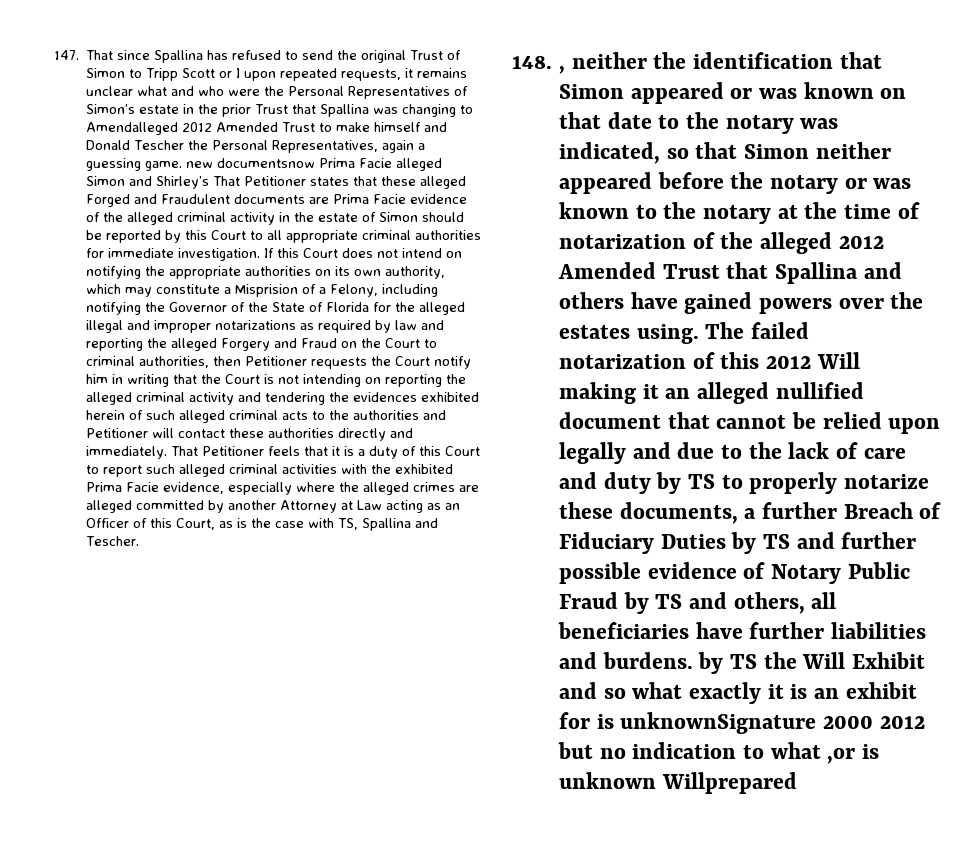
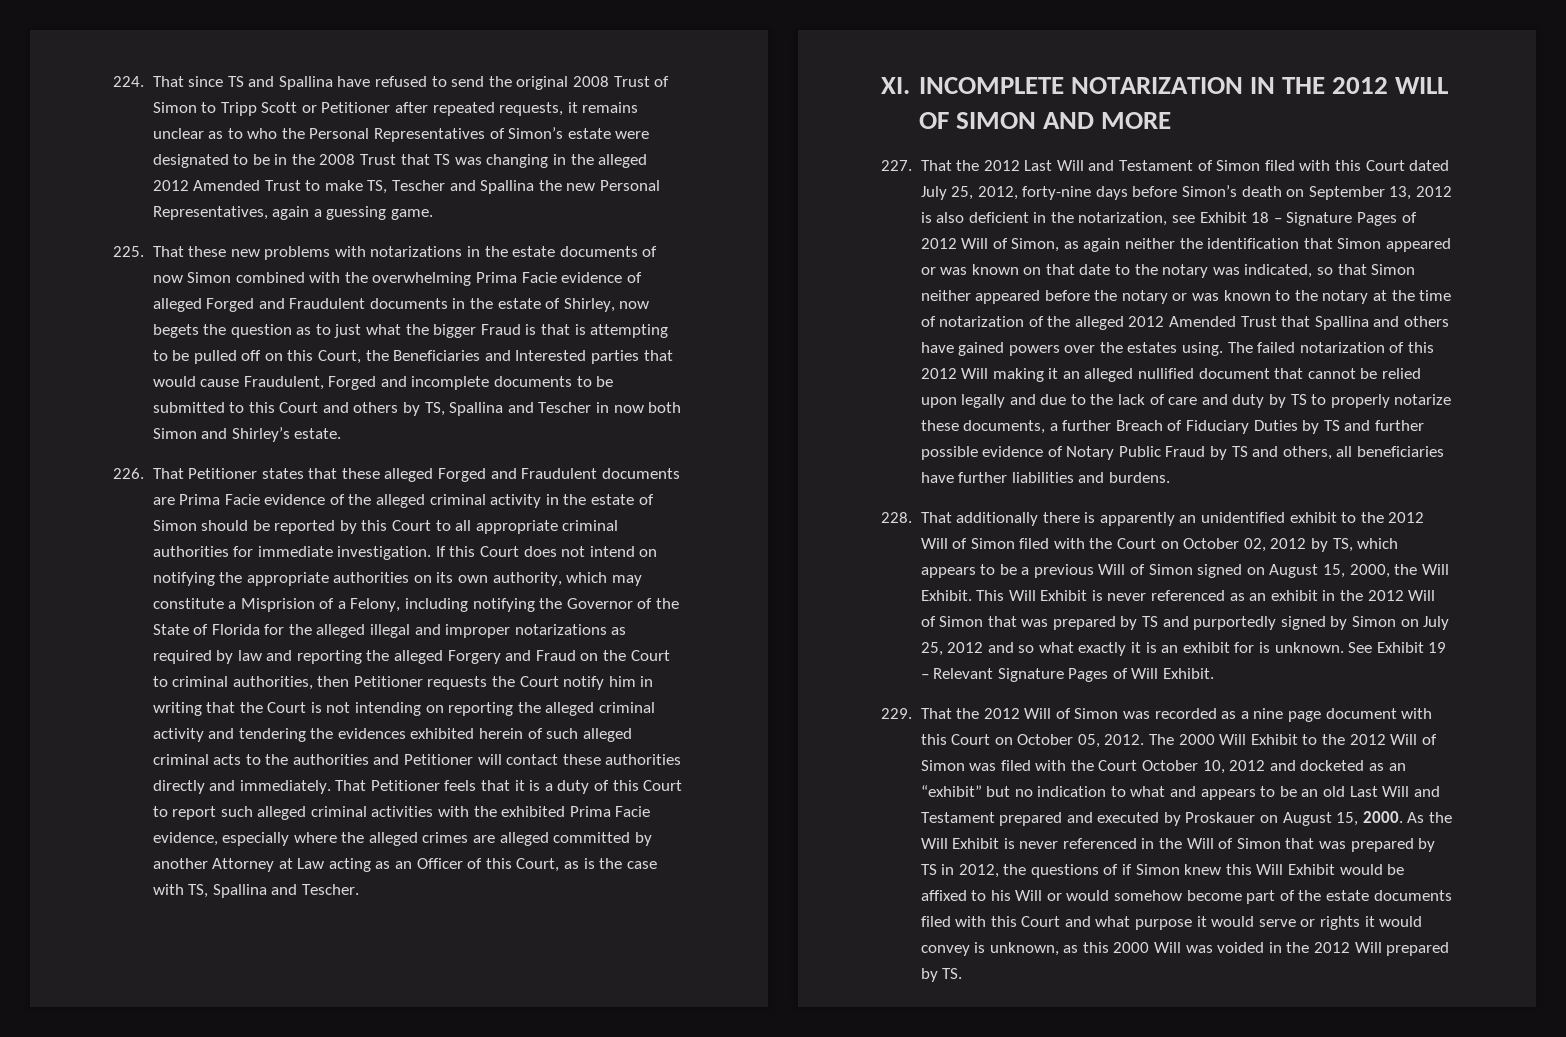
- 147. That since Spallina has refused to send the original Trust of Simon to Tripp Scott or I upon repeated requests, it remains unclear what and who were the Personal Representatives of Simon’s estate in the prior Trust that Spallina was changing to Amendalleged 2012 Amended Trust to make himself and Donald Tescher the Personal Representatives, again a guessing game. new documentsnow Prima Facie alleged Simon and Shirley’s That Petitioner states that these alleged Forged and Fraudulent documents are Prima Facie evidence of the alleged criminal activity in the estate of Simon should be reported by this Court to all appropriate criminal authorities for immediate investigation.
+ 224. That since TS and Spallina have refused to send the original 2008 Trust of Simon to Tripp Scott or Petitioner after repeated requests, it remains unclear as to who the Personal Representatives of Simon’s estate were designated to be in the 2008 Trust that TS was changing in the alleged 2012 Amended Trust to make TS, Tescher and Spallina the new Personal Representatives, again a guessing game.
+ 225. That these new problems with notarizations in the estate documents of now Simon combined with the overwhelming Prima Facie evidence of alleged Forged and Fraudulent documents in the estate of Shirley, now begets the question as to just what the bigger Fraud is that is attempting to be pulled off on this Court, the Beneficiaries and Interested parties that would cause Fraudulent, Forged and incomplete documents to be submitted to this Court and others by TS, Spallina and Tescher in now both Simon and Shirley’s estate.
+ 226. That Petitioner states that these alleged Forged and Fraudulent documents are Prima Facie evidence of the alleged criminal activity in the estate of Simon should be reported by this Court to all appropriate criminal authorities for immediate investigation.
- 148. , neither the identification that Simon appeared or was known on that date to the notary was indicated, so that Simon neither appeared before the notary or was known to the notary at the time of notarization of the alleged 2012 Amended Trust that Spallina and others have gained powers over the estates using.
+ XI. INCOMPLETE NOTARIZATION IN THE 2012 WILL OF SIMON AND MORE
+ 227. That the 2012 Last Will and Testament of Simon filed with this Court dated July 25, 2012, forty-nine days before Simon’s death on September 13, 2012 is also deficient in the notarization, see Exhibit 18 – Signature Pages of 2012 Will of Simon, as again neither the identification that Simon appeared or was known on that date to the notary was indicated, so that Simon neither appeared before the notary or was known to the notary at the time of notarization of the alleged 2012 Amended Trust that Spallina and others have gained powers over the estates using.
- The failed notarization of this 2012 Will making it an alleged nullified document that cannot be relied upon legally and due to the lack of care and duty by TS to properly notarize these documents, a further Breach of Fiduciary Duties by TS and further possible evidence of Notary Public Fraud by TS and others, all beneficiaries have further liabilities and burdens. by TS the Will Exhibit and so what exactly it is an exhibit for is unknownSignature 2000 2012 but no indication to what ,or is unknown Willprepared
+ The failed notarization of this 2012 Will making it an alleged nullified document that cannot be relied upon legally and due to the lack of care and duty by TS to properly notarize these documents, a further Breach of Fiduciary Duties by TS and further possible evidence of Notary Public Fraud by TS and others, all beneficiaries have further liabilities and burdens.
+ 228. That additionally there is apparently an unidentified exhibit to the 2012 Will of Simon filed with the Court on October 02, 2012 by TS, which appears to be a previous Will of Simon signed on August 15, 2000, the Will Exhibit. This Will Exhibit is never referenced as an exhibit in the 2012 Will of Simon that was prepared by TS and purportedly signed by Simon on July 25, 2012 and so what exactly it is an exhibit for is unknown. See Exhibit 19 – Relevant Signature Pages of Will Exhibit.
+ 229. That the 2012 Will of Simon was recorded as a nine page document with this Court on October 05, 2012. The 2000 Will Exhibit to the 2012 Will of Simon was filed with the Court October 10, 2012 and docketed as an “exhibit” but no indication to what and appears to be an old Last Will and Testament prepared and executed by Proskauer on August 15, 2000. As the Will Exhibit is never referenced in the Will of Simon that was prepared by TS in 2012, the questions of if Simon knew this Will Exhibit would be affixed to his Will or would somehow become part of the estate documents filed with this Court and what purpose it would serve or rights it would convey is unknown, as this 2000 Will was voided in the 2012 Will prepared by TS.

